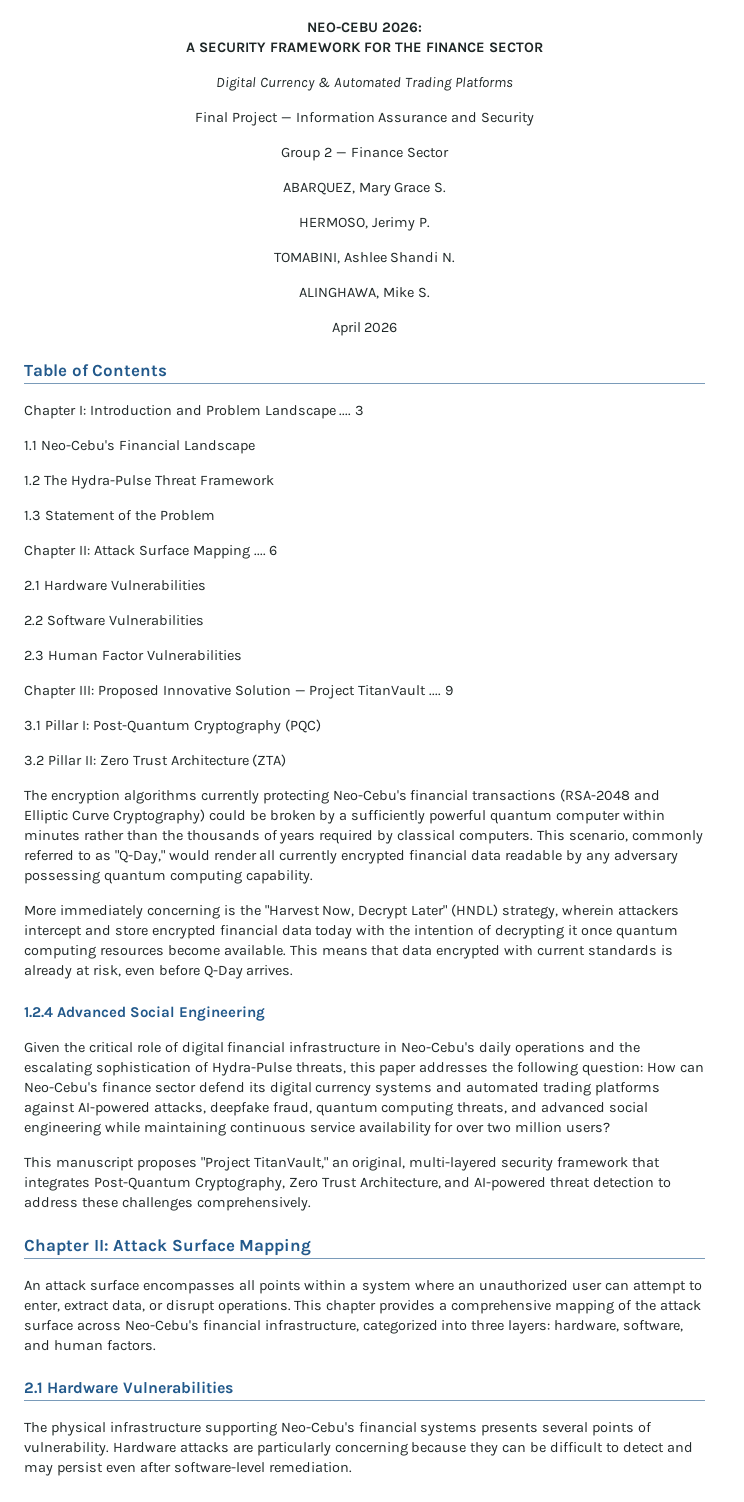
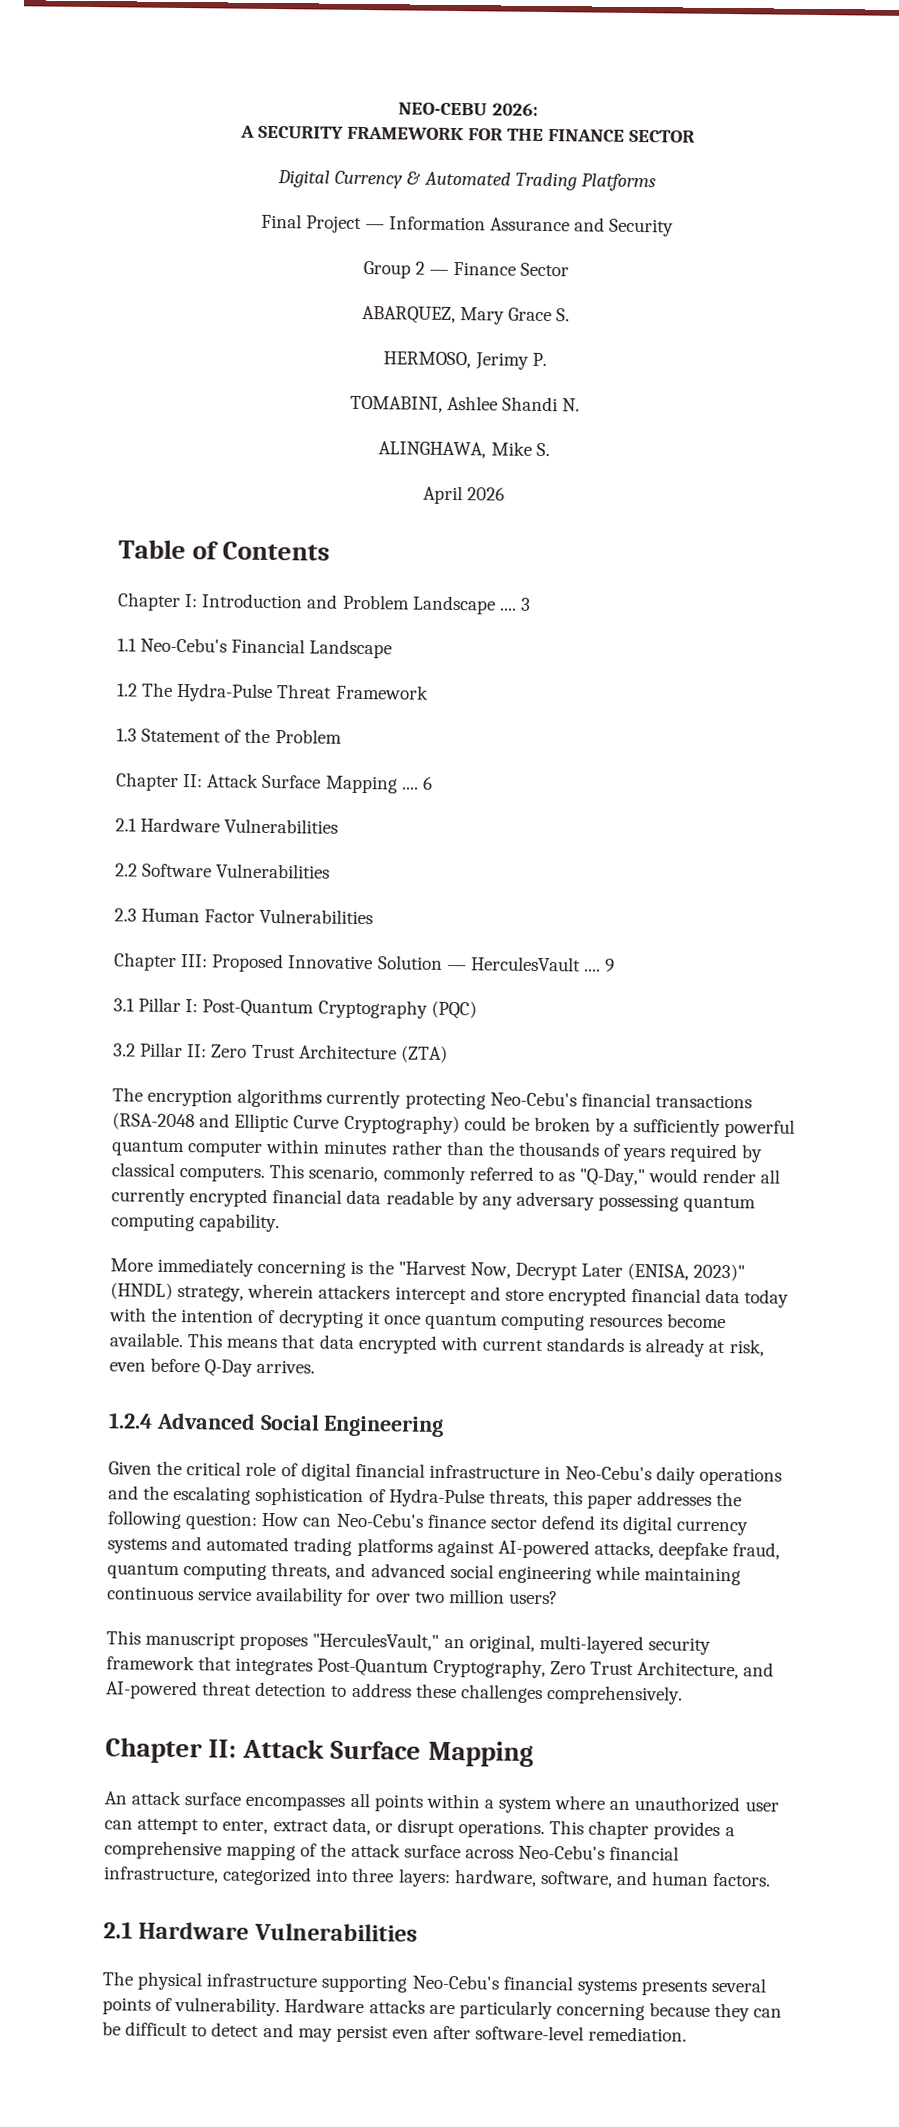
- Chapter III: Proposed Innovative Solution — Project TitanVault ....
+ Chapter III: Proposed Innovative Solution — HerculesVault ....
- More immediately concerning is the "Harvest Now, Decrypt Later" (HNDL) strategy, wherein attackers intercept and store encrypted financial data today with the intention of decrypting it once quantum computing resources become available.
+ More immediately concerning is the "Harvest Now, Decrypt Later (ENISA, 2023)" (HNDL) strategy, wherein attackers intercept and store encrypted financial data today with the intention of decrypting it once quantum computing resources become available.
- This manuscript proposes "Project TitanVault," an original, multi-layered security framework that integrates Post-Quantum Cryptography, Zero Trust Architecture, and AI-powered threat detection to address these challenges comprehensively.
+ This manuscript proposes "HerculesVault," an original, multi-layered security framework that integrates Post-Quantum Cryptography, Zero Trust Architecture, and AI-powered threat detection to address these challenges comprehensively.

